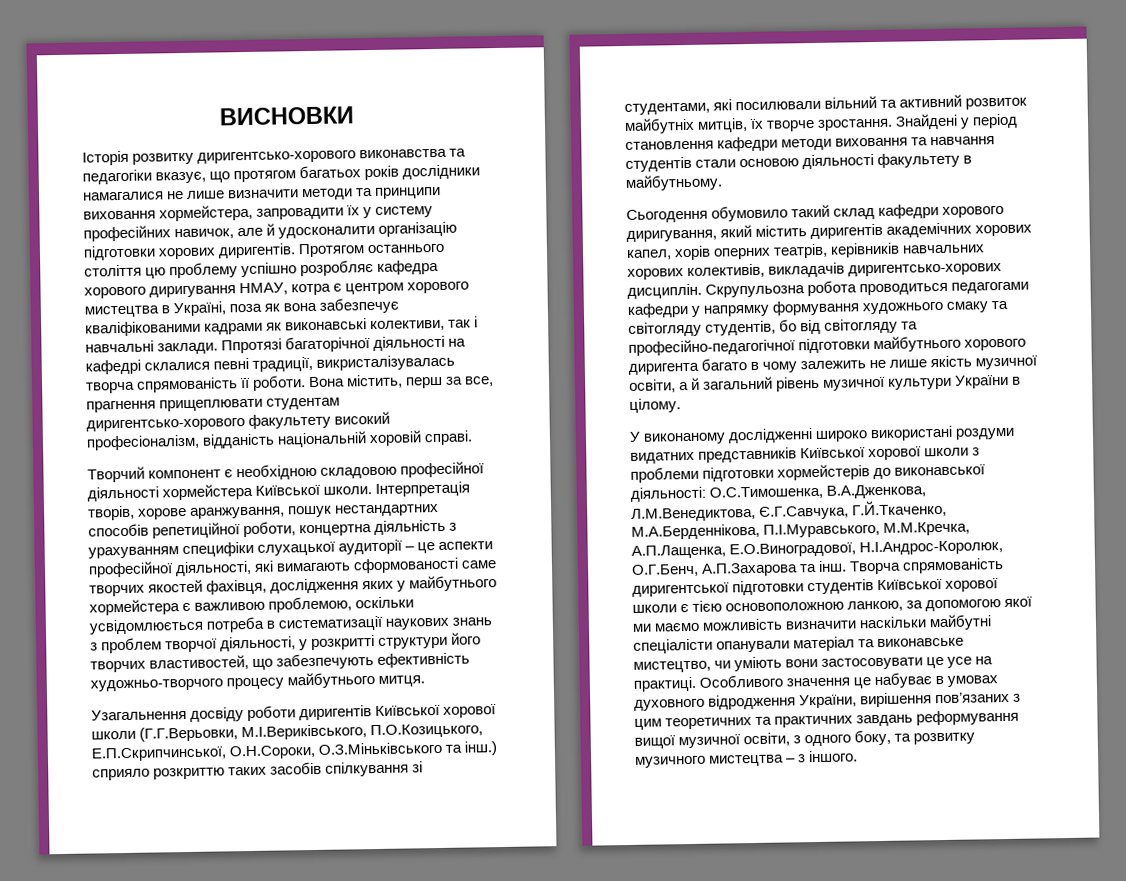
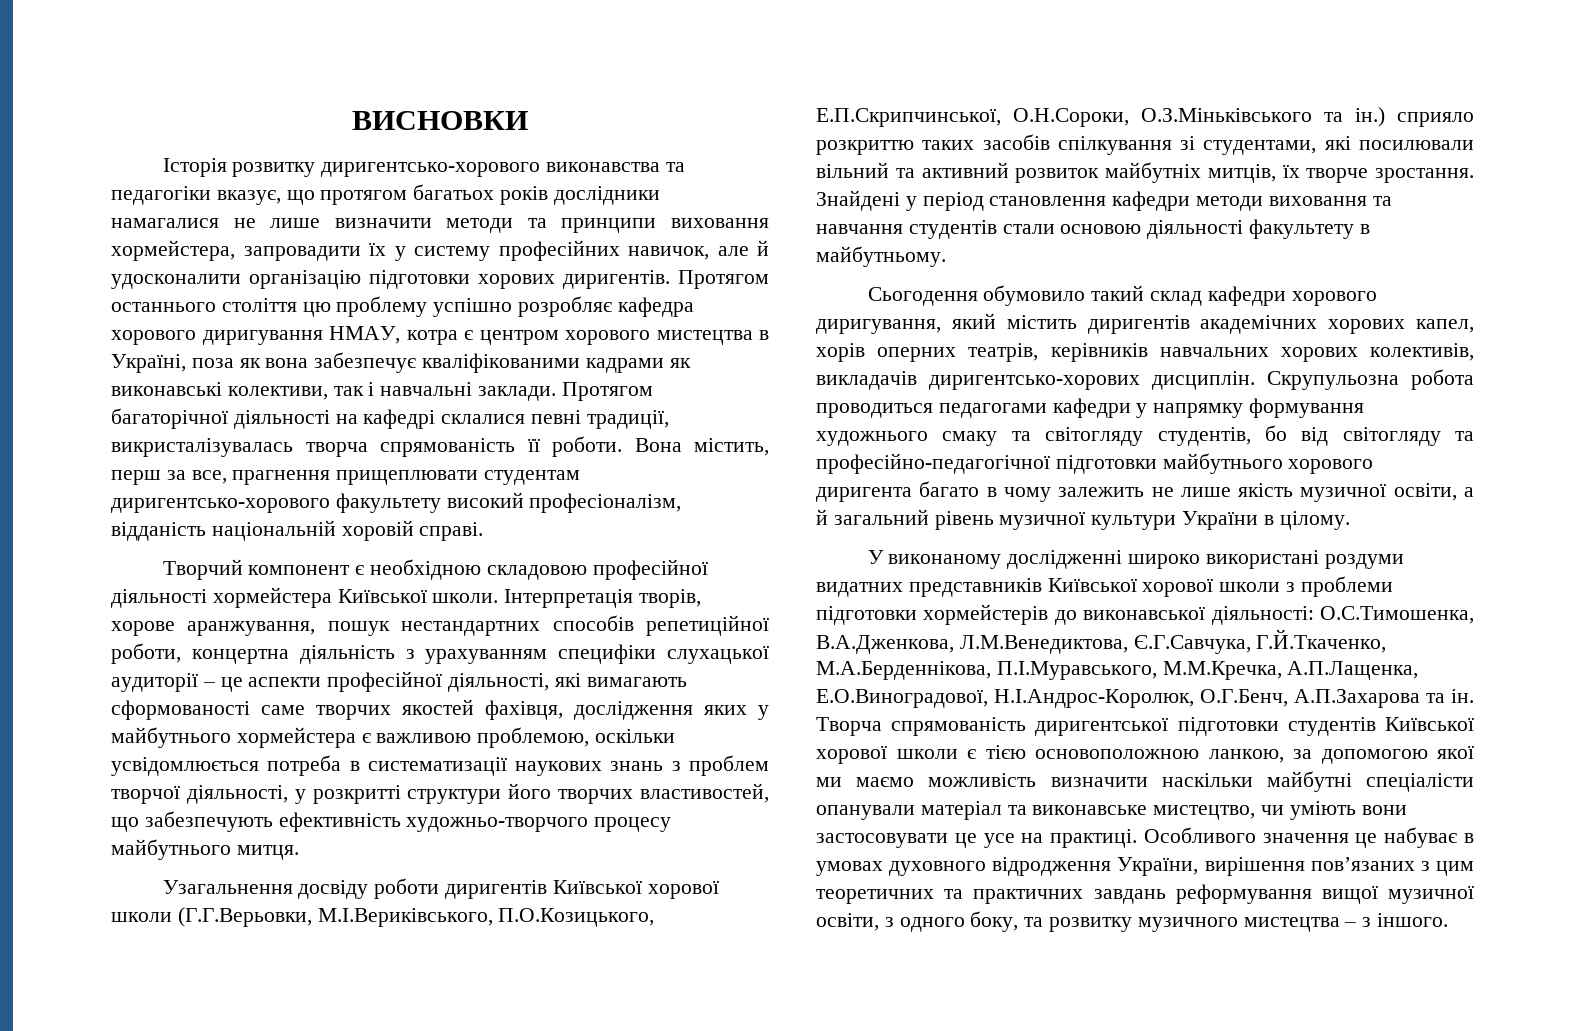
- Ппротязі багаторічної діяльності на кафедрі склалися певні традиції, викристалізувалась творча спрямованість її роботи.
+ Протягом багаторічної діяльності на кафедрі склалися певні традиції, викристалізувалась творча спрямованість її роботи.
- Узагальнення досвіду роботи диригентів Київської хорової школи (Г.Г.Верьовки, М.І.Вериківського, П.О.Козицького, Е.П.Скрипчинської, О.Н.Сороки, О.З.Міньківського та інш.) сприяло розкриттю таких засобів спілкування зі студентами, які посилювали вільний та активний розвиток майбутніх митців, їх творче зростання.
+ Узагальнення досвіду роботи диригентів Київської хорової школи (Г.Г.Верьовки, М.І.Вериківського, П.О.Козицького, Е.П.Скрипчинської, О.Н.Сороки, О.З.Міньківського та ін.) сприяло розкриттю таких засобів спілкування зі студентами, які посилювали вільний та активний розвиток майбутніх митців, їх творче зростання.
- У виконаному дослідженні широко використані роздуми видатних представників Київської хорової школи з проблеми підготовки хормейстерів до виконавської діяльності: О.С.Тимошенка, В.А.Дженкова, Л.М.Венедиктова, Є.Г.Савчука, Г.Й.Ткаченко, М.А.Берденнікова, П.І.Муравського, М.М.Кречка, А.П.Лащенка, Е.О.Виноградової, Н.І.Андрос-Королюк, О.Г.Бенч, А.П.Захарова та інш.
+ У виконаному дослідженні широко використані роздуми видатних представників Київської хорової школи з проблеми підготовки хормейстерів до виконавської діяльності: О.С.Тимошенка, В.А.Дженкова, Л.М.Венедиктова, Є.Г.Савчука, Г.Й.Ткаченко, М.А.Берденнікова, П.І.Муравського, М.М.Кречка, А.П.Лащенка, Е.О.Виноградової, Н.І.Андрос-Королюк, О.Г.Бенч, А.П.Захарова та ін.

